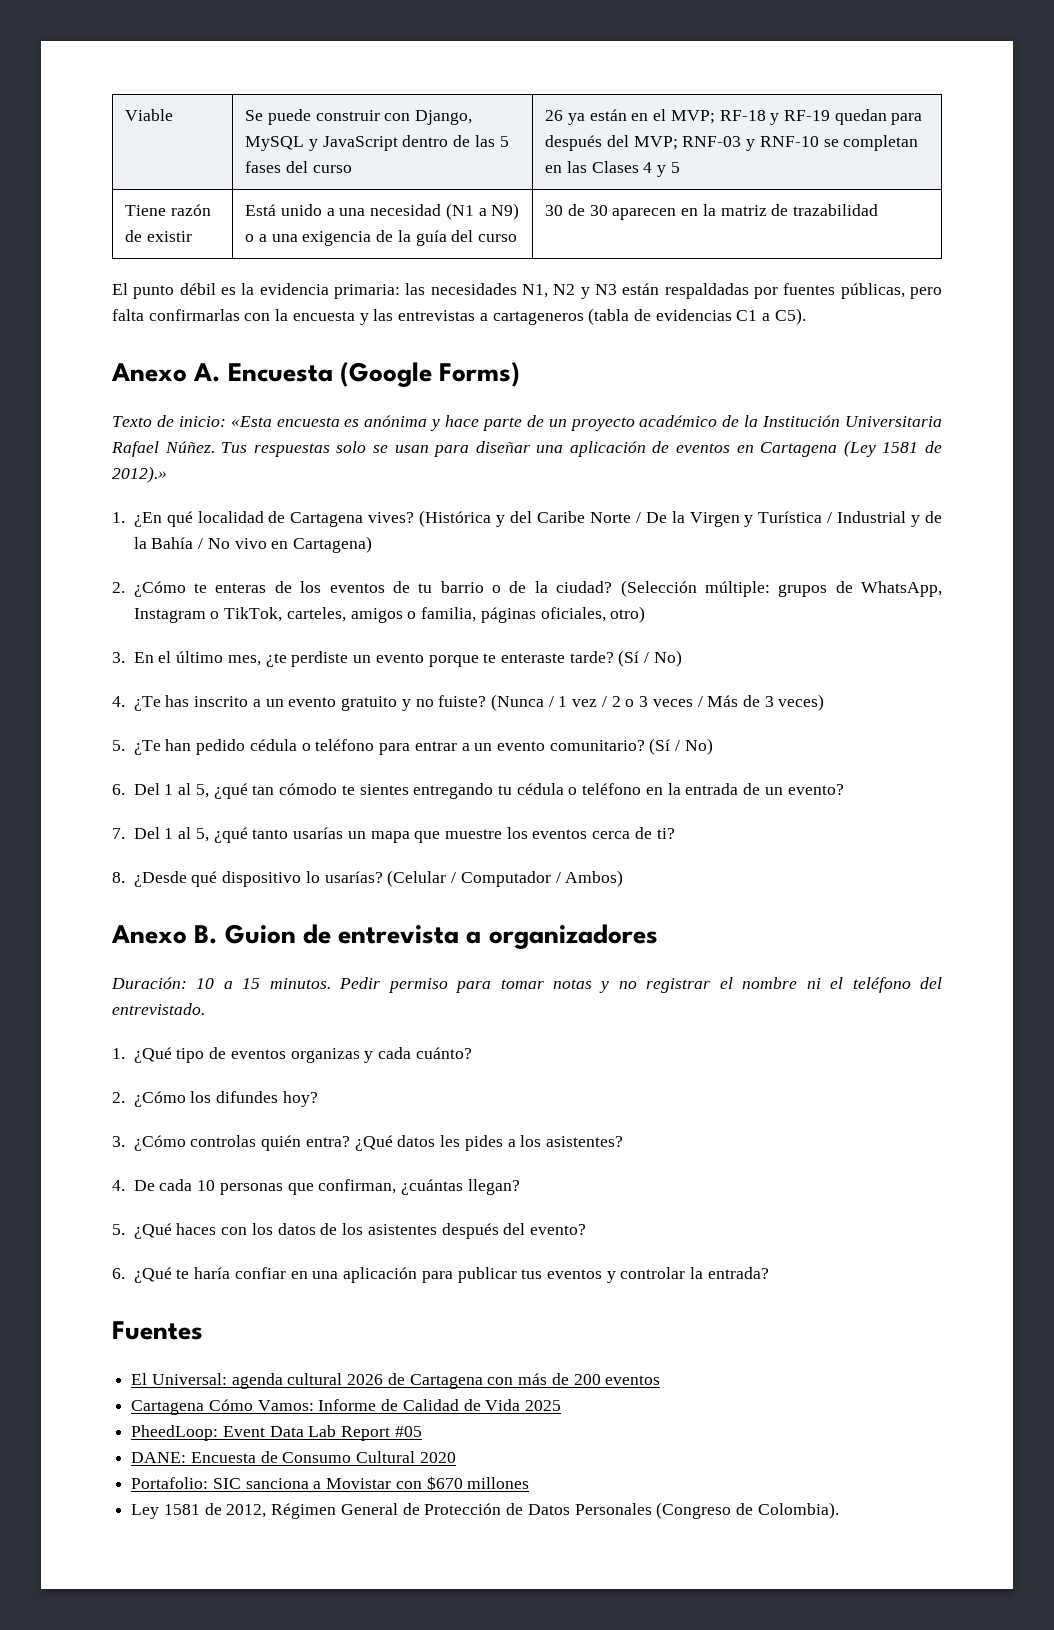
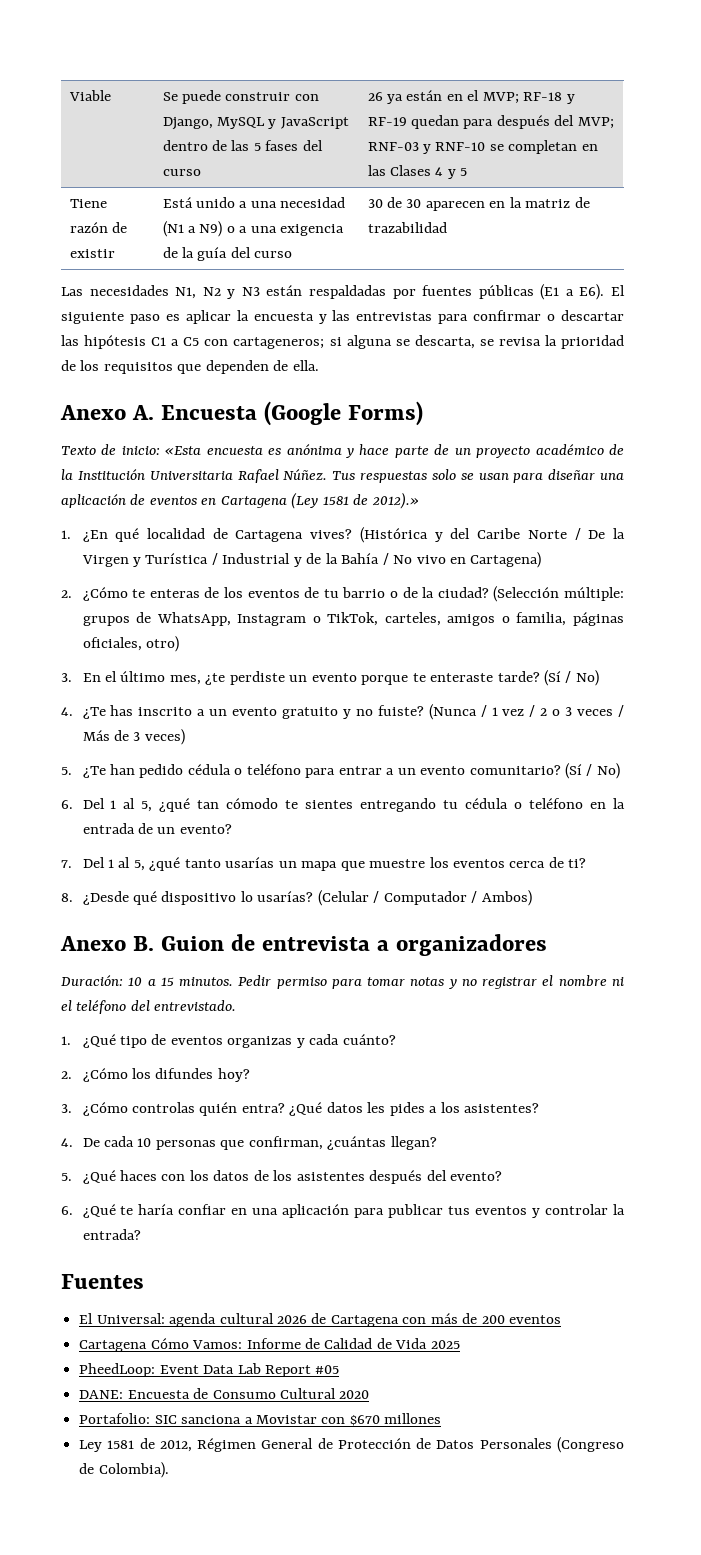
- El punto débil es la evidencia primaria: las necesidades N1, N2 y N3 están respaldadas por fuentes públicas, pero falta confirmarlas con la encuesta y las entrevistas a cartageneros (tabla de evidencias C1 a C5).
+ Las necesidades N1, N2 y N3 están respaldadas por fuentes públicas (E1 a E6). El siguiente paso es aplicar la encuesta y las entrevistas para confirmar o descartar las hipótesis C1 a C5 con cartageneros; si alguna se descarta, se revisa la prioridad de los requisitos que dependen de ella.

